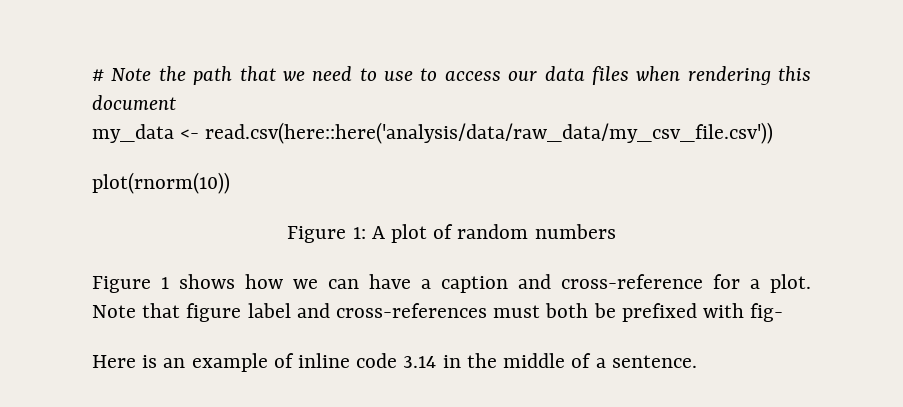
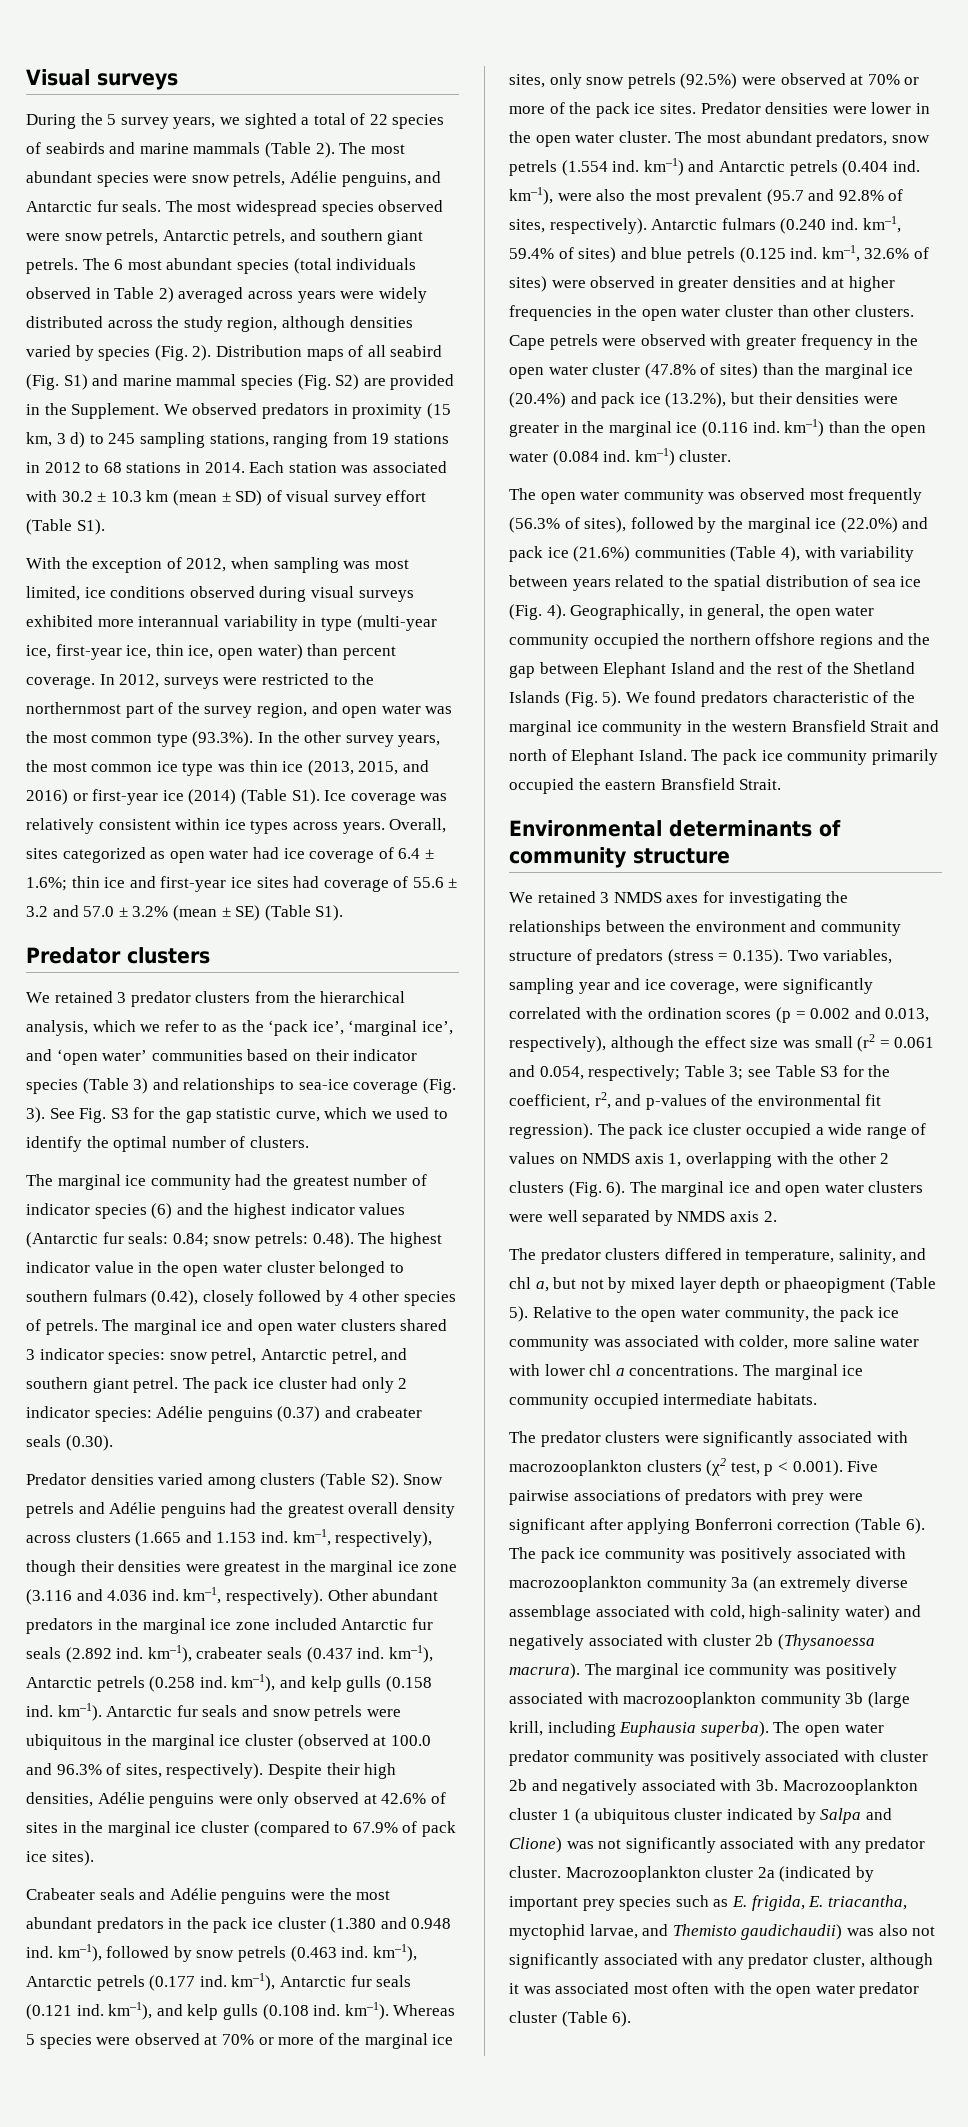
- # Note the path that we need to use to access our data files when rendering this document
- my_data <- read.csv(here::here('analysis/data/raw_data/my_csv_file.csv'))
- plot(rnorm(10))
- Figure 1: A plot of random numbers
- Figure 1 shows how we can have a caption and cross-reference for a plot. Note that figure label and cross-references must both be prefixed with fig-
- Here is an example of inline code 3.14 in the middle of a sentence.
+ Visual surveys
+ During the 5 survey years, we sighted a total of 22 species of seabirds and marine mammals (Table 2). The most abundant species were snow petrels, Adélie penguins, and Antarctic fur seals. The most widespread species observed were snow petrels, Antarctic petrels, and southern giant petrels. The 6 most abundant species (total individuals observed in Table 2) averaged across years were widely distributed across the study region, although densities varied by species (Fig. 2). Distribution maps of all seabird (Fig. S1) and marine mammal species (Fig. S2) are provided in the Supplement. We observed predators in proximity (15 km, 3 d) to 245 sampling stations, ranging from 19 stations in 2012 to 68 stations in 2014. Each station was associated with 30.2 ± 10.3 km (mean ± SD) of visual survey effort (Table S1).
+ With the exception of 2012, when sampling was most limited, ice conditions observed during visual surveys exhibited more interannual variability in type (multi-year ice, first-year ice, thin ice, open water) than percent coverage. In 2012, surveys were restricted to the northernmost part of the survey region, and open water was the most common type (93.3%). In the other survey years, the most common ice type was thin ice (2013, 2015, and 2016) or first-year ice (2014) (Table S1). Ice coverage was relatively consistent within ice types across years. Overall, sites categorized as open water had ice coverage of 6.4 ± 1.6%; thin ice and first-year ice sites had coverage of 55.6 ± 3.2 and 57.0 ± 3.2% (mean ± SE) (Table S1).
+ Predator clusters
+ We retained 3 predator clusters from the hierarchical analysis, which we refer to as the ‘pack ice’, ‘marginal ice’, and ‘open water’ communities based on their indicator species (Table 3) and relationships to sea-ice coverage (Fig. 3). See Fig. S3 for the gap statistic curve, which we used to identify the optimal number of clusters.
+ The marginal ice community had the greatest number of indicator species (6) and the highest indicator values (Antarctic fur seals: 0.84; snow petrels: 0.48). The highest indicator value in the open water cluster belonged to southern fulmars (0.42), closely followed by 4 other species of petrels. The marginal ice and open water clusters shared 3 indicator species: snow petrel, Antarctic petrel, and southern giant petrel. The pack ice cluster had only 2 indicator species: Adélie penguins (0.37) and crabeater seals (0.30).
+ Predator densities varied among clusters (Table S2). Snow petrels and Adélie penguins had the greatest overall density across clusters (1.665 and 1.153 ind. km–1, respectively), though their densities were greatest in the marginal ice zone (3.116 and 4.036 ind. km–1, respectively). Other abundant predators in the marginal ice zone included Antarctic fur seals (2.892 ind. km–1), crabeater seals (0.437 ind. km–1), Antarctic petrels (0.258 ind. km–1), and kelp gulls (0.158 ind. km–1). Antarctic fur seals and snow petrels were ubiquitous in the marginal ice cluster (observed at 100.0 and 96.3% of sites, respectively). Despite their high densities, Adélie penguins were only observed at 42.6% of sites in the marginal ice cluster (compared to 67.9% of pack ice sites).
+ Crabeater seals and Adélie penguins were the most abundant predators in the pack ice cluster (1.380 and 0.948 ind. km–1), followed by snow petrels (0.463 ind. km–1), Antarctic petrels (0.177 ind. km–1), Antarctic fur seals (0.121 ind. km–1), and kelp gulls (0.108 ind. km–1). Whereas 5 species were observed at 70% or more of the marginal ice sites, only snow petrels (92.5%) were observed at 70% or more of the pack ice sites. Predator densities were lower in the open water cluster. The most abundant predators, snow petrels (1.554 ind. km–1) and Antarctic petrels (0.404 ind. km–1), were also the most prevalent (95.7 and 92.8% of sites, respectively). Antarctic fulmars (0.240 ind. km–1, 59.4% of sites) and blue petrels (0.125 ind. km–1, 32.6% of sites) were observed in greater densities and at higher frequencies in the open water cluster than other clusters. Cape petrels were observed with greater frequency in the open water cluster (47.8% of sites) than the marginal ice (20.4%) and pack ice (13.2%), but their densities were greater in the marginal ice (0.116 ind. km–1) than the open water (0.084 ind. km–1) cluster.
+ The open water community was observed most frequently (56.3% of sites), followed by the marginal ice (22.0%) and pack ice (21.6%) communities (Table 4), with variability between years related to the spatial distribution of sea ice (Fig. 4). Geographically, in general, the open water community occupied the northern offshore regions and the gap between Elephant Island and the rest of the Shetland Islands (Fig. 5). We found predators characteristic of the marginal ice community in the western Bransfield Strait and north of Elephant Island. The pack ice community primarily occupied the eastern Bransfield Strait.
+ Environmental determinants of community structure
+ We retained 3 NMDS axes for investigating the relationships between the environment and community structure of predators (stress = 0.135). Two variables, sampling year and ice coverage, were significantly correlated with the ordination scores (p = 0.002 and 0.013, respectively), although the effect size was small (r2 = 0.061 and 0.054, respectively; Table 3; see Table S3 for the coefficient, r2, and p-values of the environmental fit regression). The pack ice cluster occupied a wide range of values on NMDS axis 1, overlapping with the other 2 clusters (Fig. 6). The marginal ice and open water clusters were well separated by NMDS axis 2.
+ The predator clusters differed in temperature, salinity, and chl a, but not by mixed layer depth or phaeopigment (Table 5). Relative to the open water community, the pack ice community was associated with colder, more saline water with lower chl a concentrations. The marginal ice community occupied intermediate habitats.
+ The predator clusters were significantly associated with macrozooplankton clusters (χ2 test, p < 0.001). Five pairwise associations of predators with prey were significant after applying Bonferroni correction (Table 6). The pack ice community was positively associated with macrozooplankton community 3a (an extremely diverse assemblage associated with cold, high-salinity water) and negatively associated with cluster 2b (Thysanoessa macrura). The marginal ice community was positively associated with macrozooplankton community 3b (large krill, including Euphausia superba). The open water predator community was positively associated with cluster 2b and negatively associated with 3b. Macrozooplankton cluster 1 (a ubiquitous cluster indicated by Salpa and Clione) was not significantly associated with any predator cluster. Macrozooplankton cluster 2a (indicated by important prey species such as E. frigida, E. triacantha, myctophid larvae, and Themisto gaudichaudii) was also not significantly associated with any predator cluster, although it was associated most often with the open water predator cluster (Table 6).

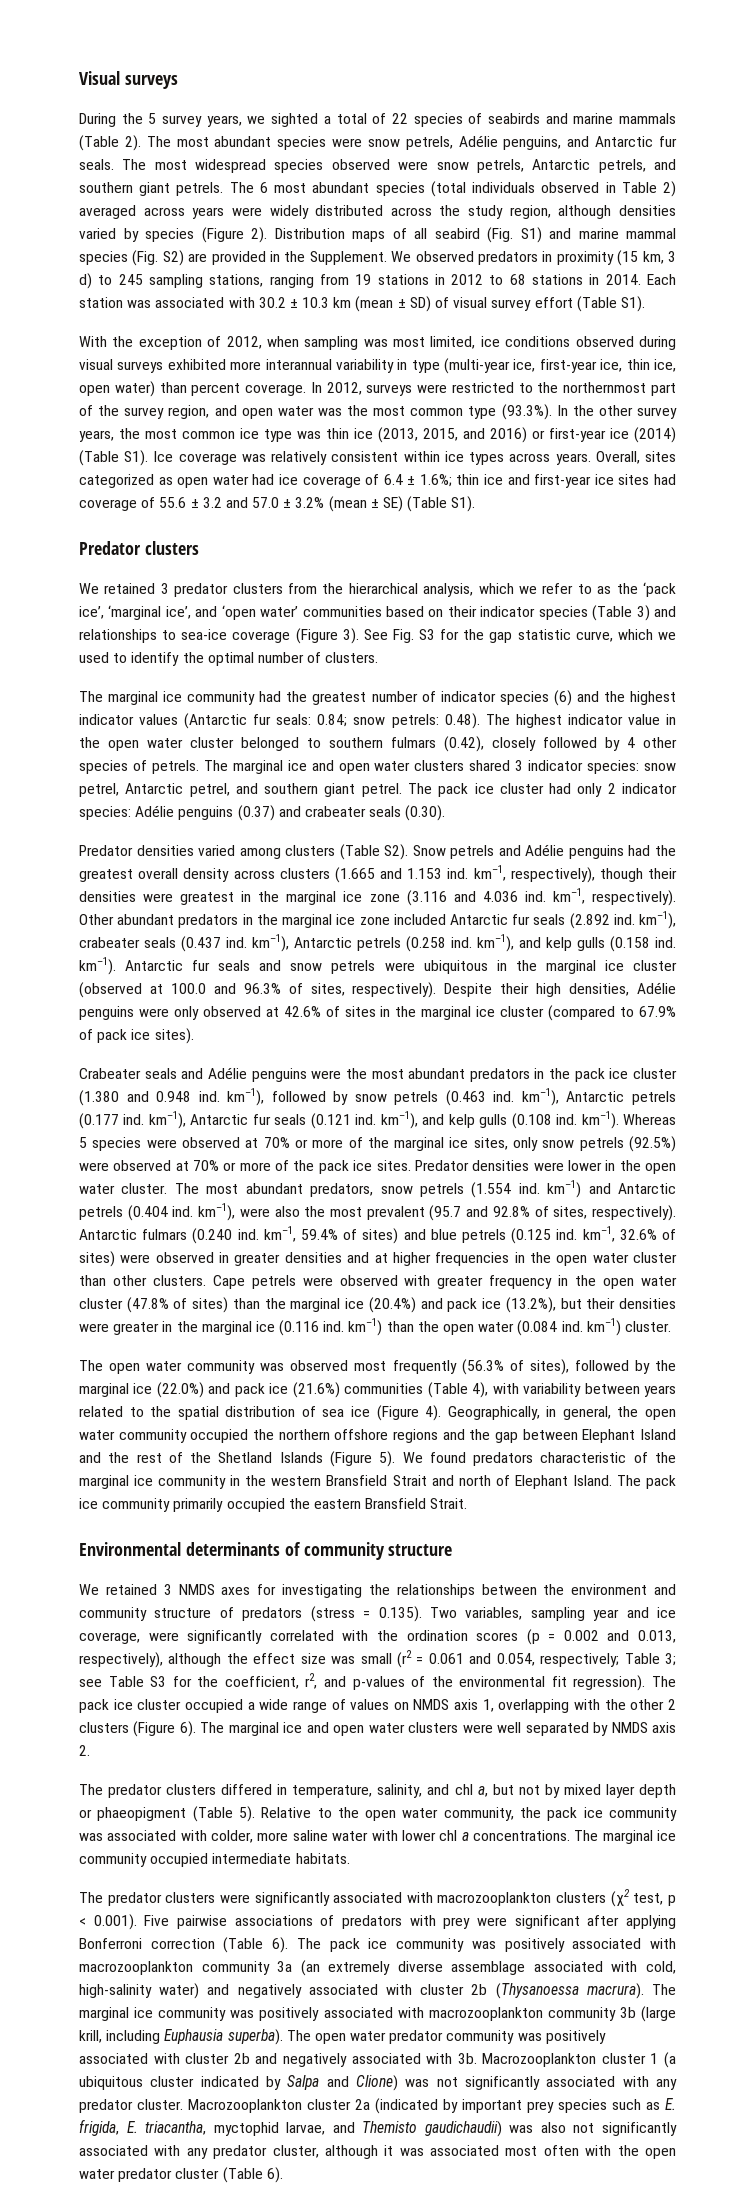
- The 6 most abundant species (total individuals observed in Table 2) averaged across years were widely distributed across the study region, although densities varied by species (Fig. 2).
+ The 6 most abundant species (total individuals observed in Table 2) averaged across years were widely distributed across the study region, although densities varied by species (Figure 2).
- We retained 3 predator clusters from the hierarchical analysis, which we refer to as the ‘pack ice’, ‘marginal ice’, and ‘open water’ communities based on their indicator species (Table 3) and relationships to sea-ice coverage (Fig. 3).
+ We retained 3 predator clusters from the hierarchical analysis, which we refer to as the ‘pack ice’, ‘marginal ice’, and ‘open water’ communities based on their indicator species (Table 3) and relationships to sea-ice coverage (Figure 3).
- The open water community was observed most frequently (56.3% of sites), followed by the marginal ice (22.0%) and pack ice (21.6%) communities (Table 4), with variability between years related to the spatial distribution of sea ice (Fig. 4).
+ The open water community was observed most frequently (56.3% of sites), followed by the marginal ice (22.0%) and pack ice (21.6%) communities (Table 4), with variability between years related to the spatial distribution of sea ice (Figure 4).
- Geographically, in general, the open water community occupied the northern offshore regions and the gap between Elephant Island and the rest of the Shetland Islands (Fig. 5).
+ Geographically, in general, the open water community occupied the northern offshore regions and the gap between Elephant Island and the rest of the Shetland Islands (Figure 5).
- The pack ice cluster occupied a wide range of values on NMDS axis 1, overlapping with the other 2 clusters (Fig. 6).
+ The pack ice cluster occupied a wide range of values on NMDS axis 1, overlapping with the other 2 clusters (Figure 6).

